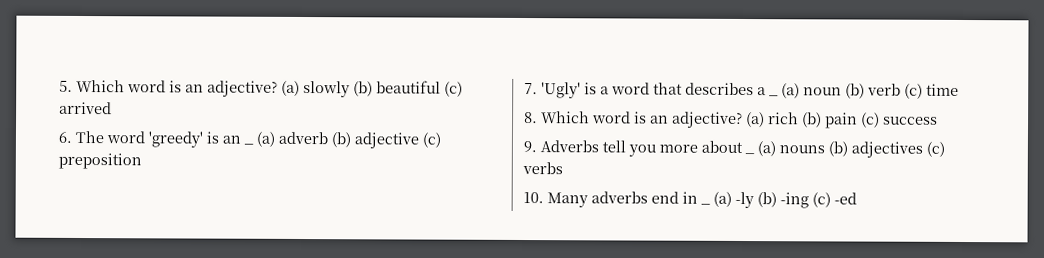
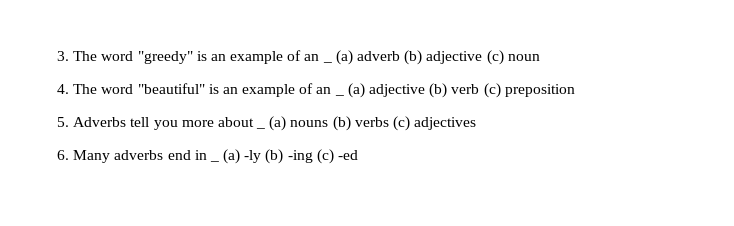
- 5. Which word is an adjective? (a) slowly (b) beautiful (c) arrived
- 6. The word 'greedy' is an _ (a) adverb (b) adjective (c) preposition
- 7. 'Ugly' is a word that describes a _ (a) noun (b) verb (c) time
- 8. Which word is an adjective? (a) rich (b) pain (c) success
- 9. Adverbs tell you more about _ (a) nouns (b) adjectives (c) verbs
- 10. Many adverbs end in _ (a) -ly (b) -ing (c) -ed
+ 3. The word "greedy" is an example of an _ (a) adverb (b) adjective (c) noun
+ 4. The word "beautiful" is an example of an _ (a) adjective (b) verb (c) preposition
+ 5. Adverbs tell you more about _ (a) nouns (b) verbs (c) adjectives
+ 6. Many adverbs end in _ (a) -ly (b) -ing (c) -ed

